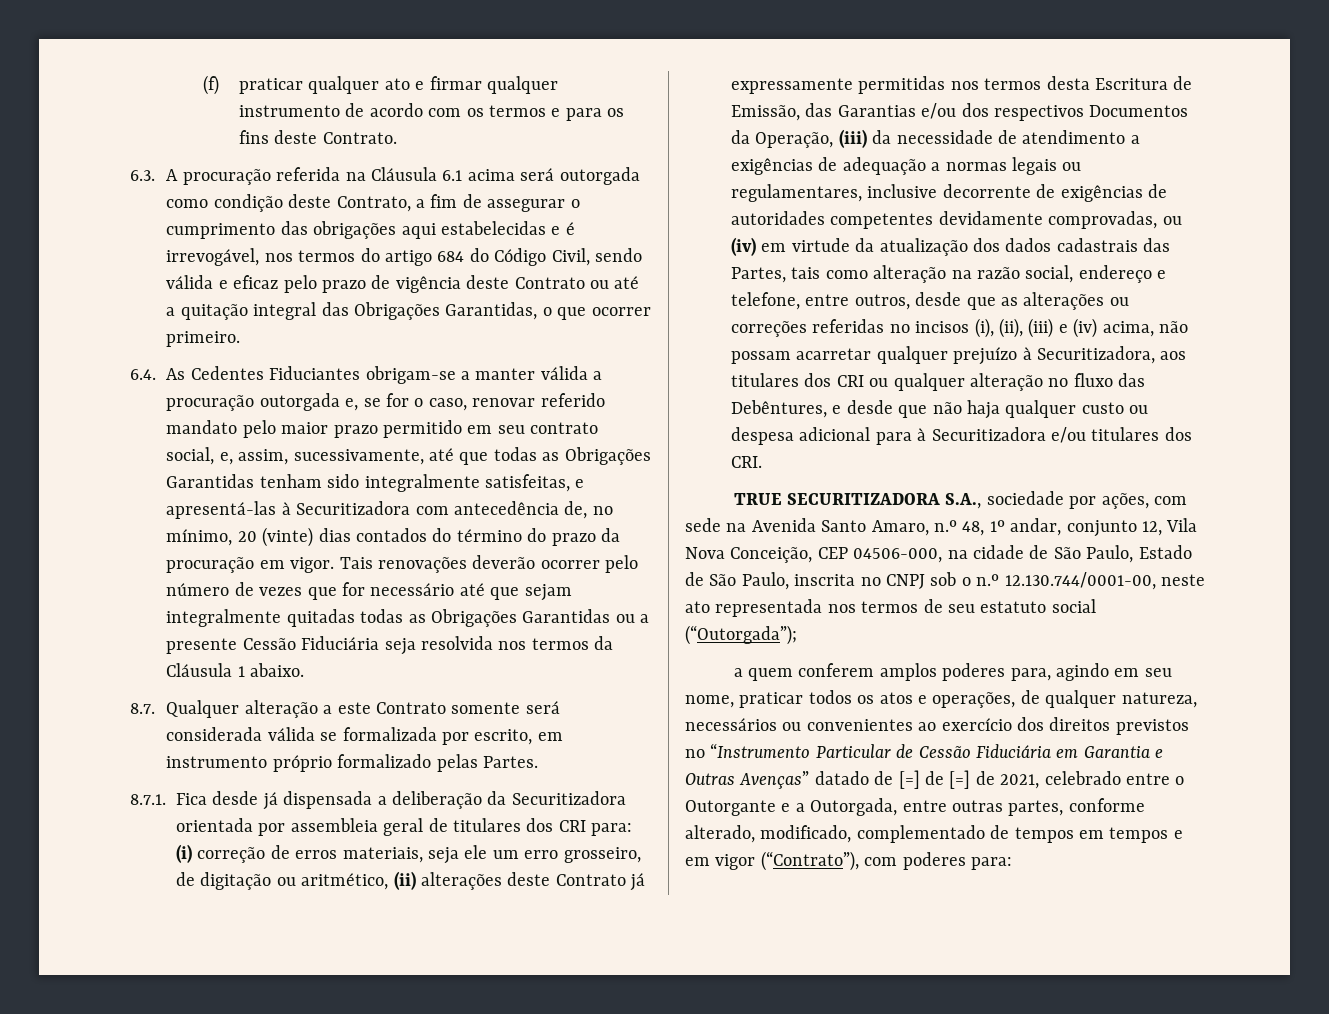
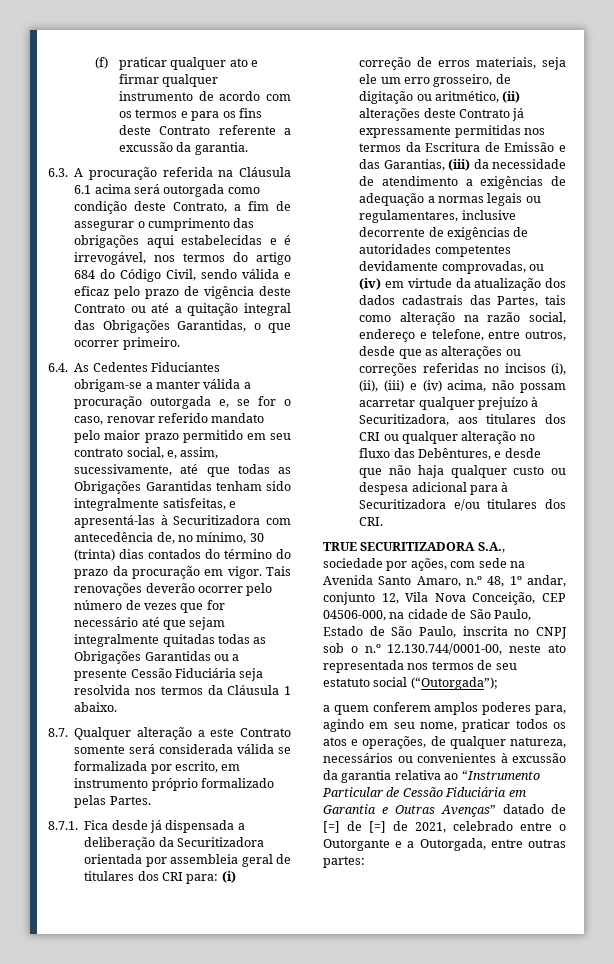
- (f) praticar qualquer ato e firmar qualquer instrumento de acordo com os termos e para os fins deste Contrato.
+ (f) praticar qualquer ato e firmar qualquer instrumento de acordo com os termos e para os fins deste Contrato referente a excussão da garantia.
- 6.4. As Cedentes Fiduciantes obrigam-se a manter válida a procuração outorgada e, se for o caso, renovar referido mandato pelo maior prazo permitido em seu contrato social, e, assim, sucessivamente, até que todas as Obrigações Garantidas tenham sido integralmente satisfeitas, e apresentá-las à Securitizadora com antecedência de, no mínimo, 20 (vinte) dias contados do término do prazo da procuração em vigor.
+ 6.4. As Cedentes Fiduciantes obrigam-se a manter válida a procuração outorgada e, se for o caso, renovar referido mandato pelo maior prazo permitido em seu contrato social, e, assim, sucessivamente, até que todas as Obrigações Garantidas tenham sido integralmente satisfeitas, e apresentá-las à Securitizadora com antecedência de, no mínimo, 30 (trinta) dias contados do término do prazo da procuração em vigor.
- (i) correção de erros materiais, seja ele um erro grosseiro, de digitação ou aritmético, (ii) alterações deste Contrato já expressamente permitidas nos termos desta Escritura de Emissão, das Garantias e/ou dos respectivos Documentos da Operação, (iii) da necessidade de atendimento a exigências de adequação a normas legais ou regulamentares, inclusive decorrente de exigências de autoridades competentes devidamente comprovadas, ou (iv) em virtude da atualização dos dados cadastrais das Partes, tais como alteração na razão social, endereço e telefone, entre outros, desde que as alterações ou correções referidas no incisos (i), (ii), (iii) e (iv) acima, não possam acarretar qualquer prejuízo à Securitizadora, aos titulares dos CRI ou qualquer alteração no fluxo das Debêntures, e desde que não haja qualquer custo ou despesa adicional para à Securitizadora e/ou titulares dos CRI.
+ (i) correção de erros materiais, seja ele um erro grosseiro, de digitação ou aritmético, (ii) alterações deste Contrato já expressamente permitidas nos termos da Escritura de Emissão e das Garantias, (iii) da necessidade de atendimento a exigências de adequação a normas legais ou regulamentares, inclusive decorrente de exigências de autoridades competentes devidamente comprovadas, ou (iv) em virtude da atualização dos dados cadastrais das Partes, tais como alteração na razão social, endereço e telefone, entre outros, desde que as alterações ou correções referidas no incisos (i), (ii), (iii) e (iv) acima, não possam acarretar qualquer prejuízo à Securitizadora, aos titulares dos CRI ou qualquer alteração no fluxo das Debêntures, e desde que não haja qualquer custo ou despesa adicional para à Securitizadora e/ou titulares dos CRI.
- a quem conferem amplos poderes para, agindo em seu nome, praticar todos os atos e operações, de qualquer natureza, necessários ou convenientes ao exercício dos direitos previstos no “Instrumento Particular de Cessão Fiduciária em Garantia e Outras Avenças” datado de [=] de [=] de 2021, celebrado entre o Outorgante e a Outorgada, entre outras partes, conforme alterado, modificado, complementado de tempos em tempos e em vigor (“Contrato”), com poderes para:
+ a quem conferem amplos poderes para, agindo em seu nome, praticar todos os atos e operações, de qualquer natureza, necessários ou convenientes à excussão da garantia relativa ao “Instrumento Particular de Cessão Fiduciária em Garantia e Outras Avenças” datado de [=] de [=] de 2021, celebrado entre o Outorgante e a Outorgada, entre outras partes:

